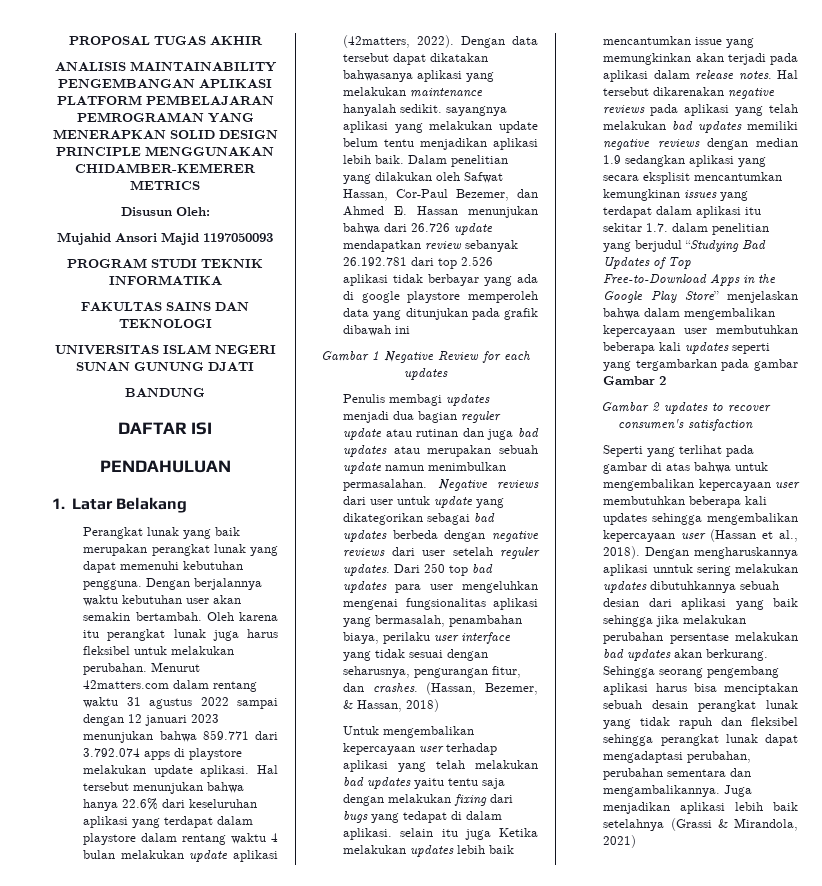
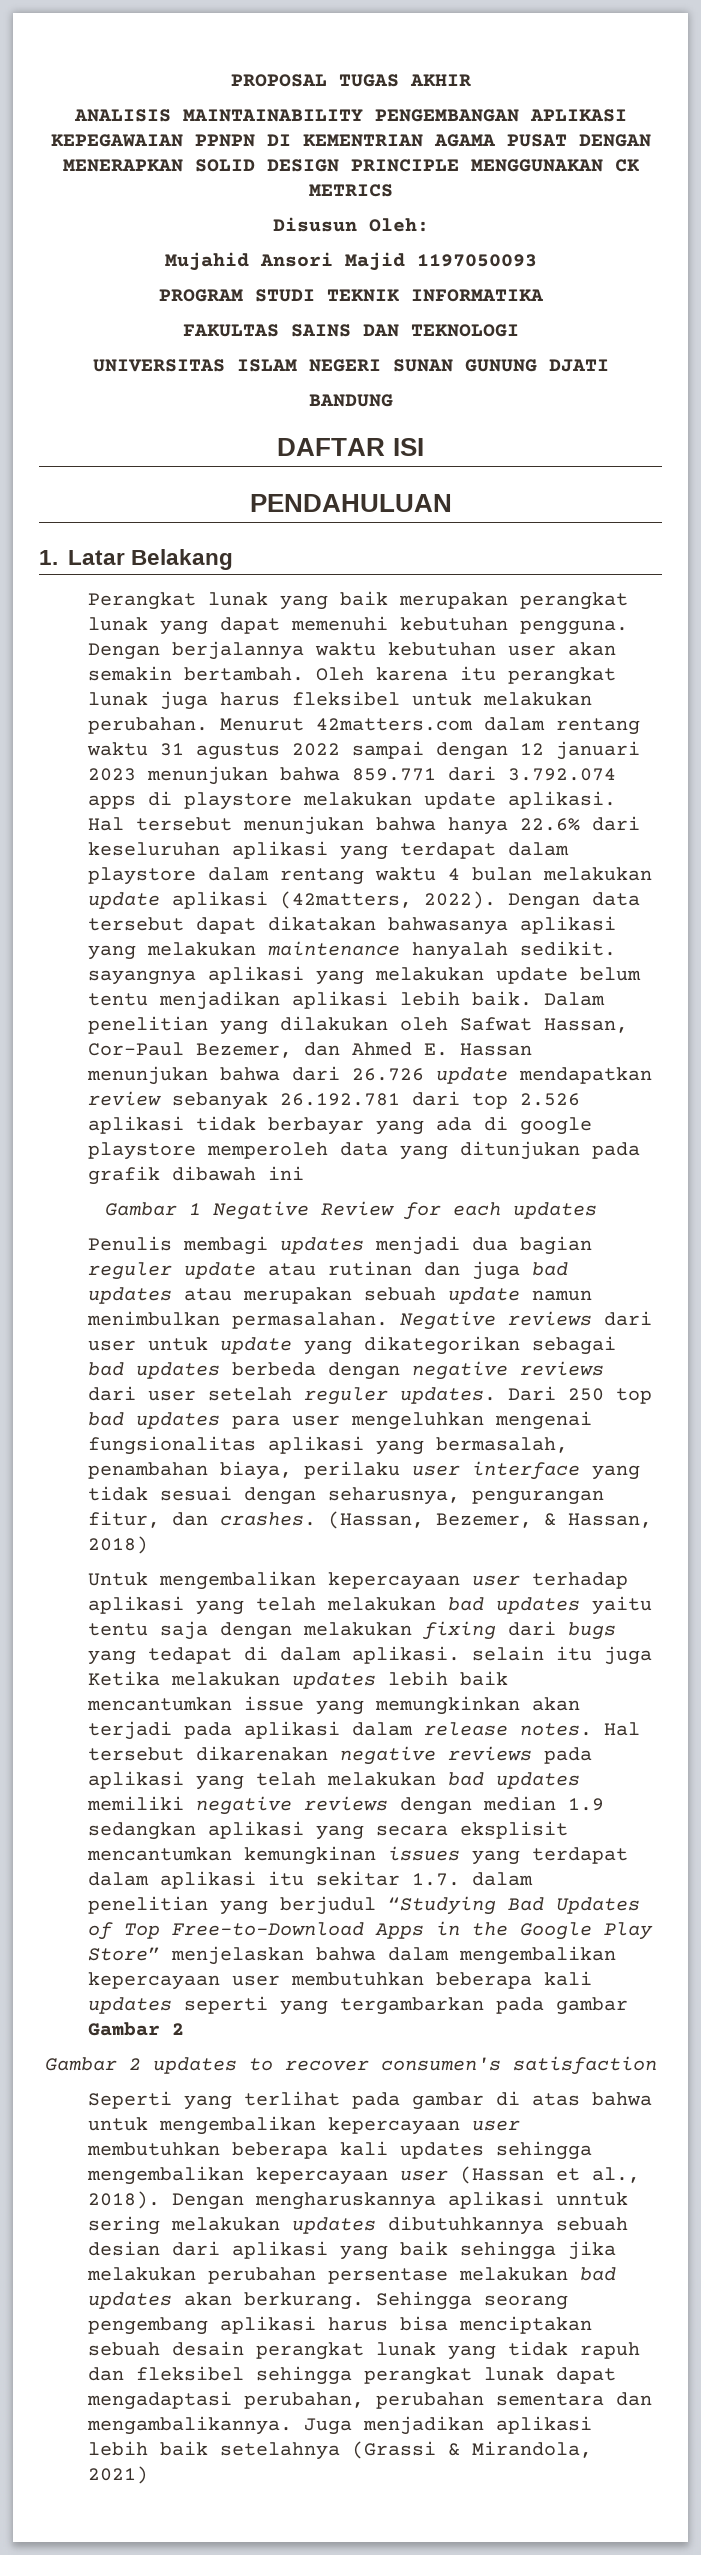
- ANALISIS MAINTAINABILITY PENGEMBANGAN APLIKASI PLATFORM PEMBELAJARAN PEMROGRAMAN YANG MENERAPKAN SOLID DESIGN PRINCIPLE MENGGUNAKAN CHIDAMBER-KEMERER METRICS
+ ANALISIS MAINTAINABILITY PENGEMBANGAN APLIKASI KEPEGAWAIAN PPNPN DI KEMENTRIAN AGAMA PUSAT DENGAN MENERAPKAN SOLID DESIGN PRINCIPLE MENGGUNAKAN CK METRICS

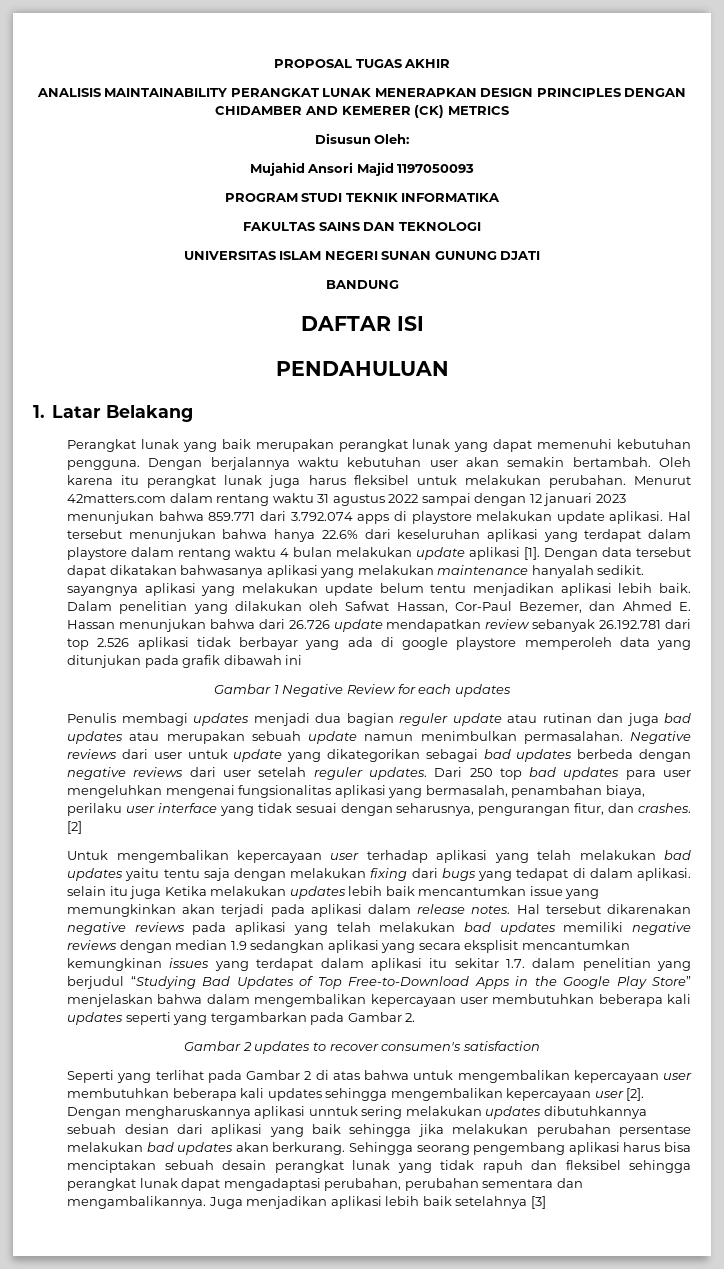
- ANALISIS MAINTAINABILITY PENGEMBANGAN APLIKASI KEPEGAWAIAN PPNPN DI KEMENTRIAN AGAMA PUSAT DENGAN MENERAPKAN SOLID DESIGN PRINCIPLE MENGGUNAKAN CK METRICS
+ ANALISIS MAINTAINABILITY PERANGKAT LUNAK MENERAPKAN DESIGN PRINCIPLES DENGAN CHIDAMBER AND KEMERER (CK) METRICS
- Hal tersebut menunjukan bahwa hanya 22.6% dari keseluruhan aplikasi yang terdapat dalam playstore dalam rentang waktu 4 bulan melakukan update aplikasi (42matters, 2022).
+ Hal tersebut menunjukan bahwa hanya 22.6% dari keseluruhan aplikasi yang terdapat dalam playstore dalam rentang waktu 4 bulan melakukan update aplikasi [1].
- (Hassan, Bezemer, & Hassan, 2018)
+ [2]
- Hal tersebut dikarenakan negative reviews pada aplikasi yang telah melakukan bad updates memiliki negative reviews dengan median 1.9 sedangkan aplikasi yang secara eksplisit mencantumkan kemungkinan issues yang terdapat dalam aplikasi itu sekitar 1.7. dalam penelitian yang berjudul “Studying Bad Updates of Top Free-to-Download Apps in the Google Play Store” menjelaskan bahwa dalam mengembalikan kepercayaan user membutuhkan beberapa kali updates seperti yang tergambarkan pada gambar Gambar 2
+ Hal tersebut dikarenakan negative reviews pada aplikasi yang telah melakukan bad updates memiliki negative reviews dengan median 1.9 sedangkan aplikasi yang secara eksplisit mencantumkan kemungkinan issues yang terdapat dalam aplikasi itu sekitar 1.7. dalam penelitian yang berjudul “Studying Bad Updates of Top Free-to-Download Apps in the Google Play Store” menjelaskan bahwa dalam mengembalikan kepercayaan user membutuhkan beberapa kali updates seperti yang tergambarkan pada Gambar 2.
- Seperti yang terlihat pada gambar di atas bahwa untuk mengembalikan kepercayaan user membutuhkan beberapa kali updates sehingga mengembalikan kepercayaan user (Hassan et al., 2018).
+ Seperti yang terlihat pada Gambar 2 di atas bahwa untuk mengembalikan kepercayaan user membutuhkan beberapa kali updates sehingga mengembalikan kepercayaan user [2].
- Juga menjadikan aplikasi lebih baik setelahnya (Grassi & Mirandola, 2021)
+ Juga menjadikan aplikasi lebih baik setelahnya [3]

